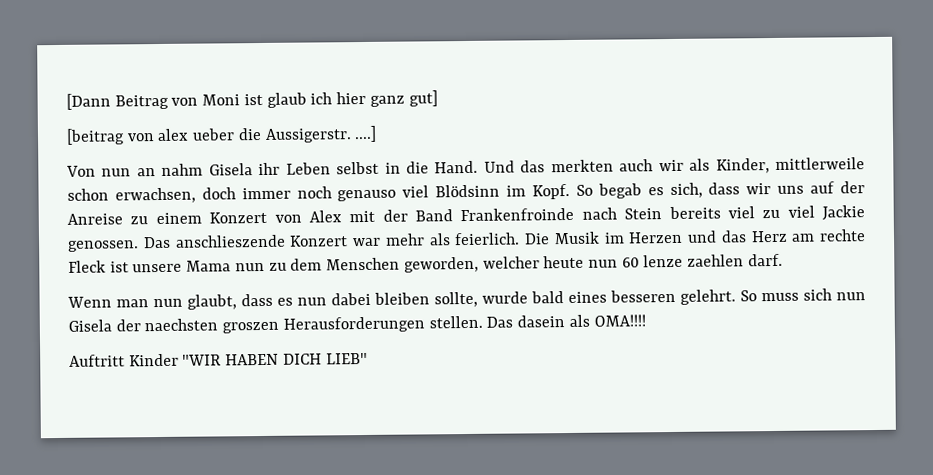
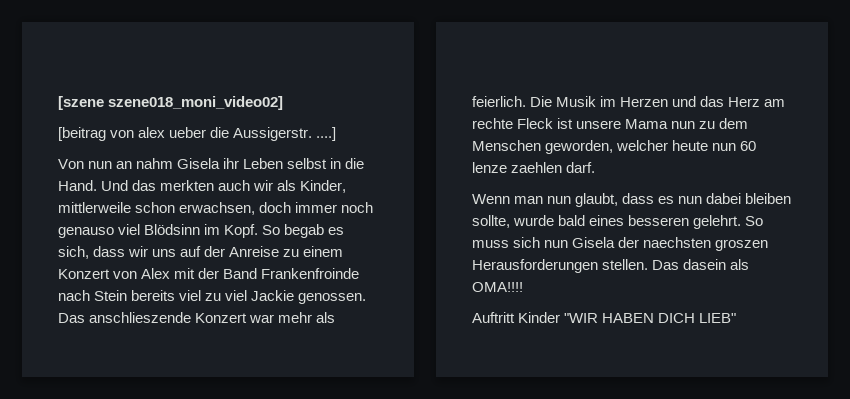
- [Dann Beitrag von Moni ist glaub ich hier ganz gut]
+ [szene szene018_moni_video02]

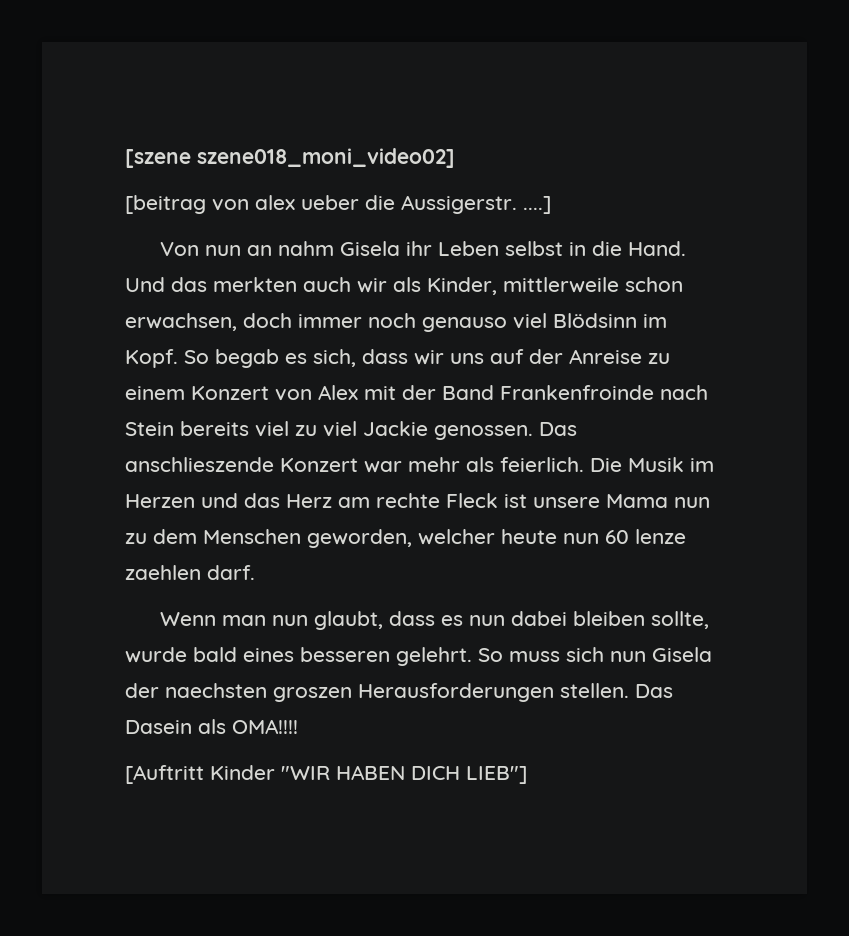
- Das dasein als OMA!!!!
+ Das Dasein als OMA!!!!
- Auftritt Kinder "WIR HABEN DICH LIEB"
+ [Auftritt Kinder "WIR HABEN DICH LIEB"]

